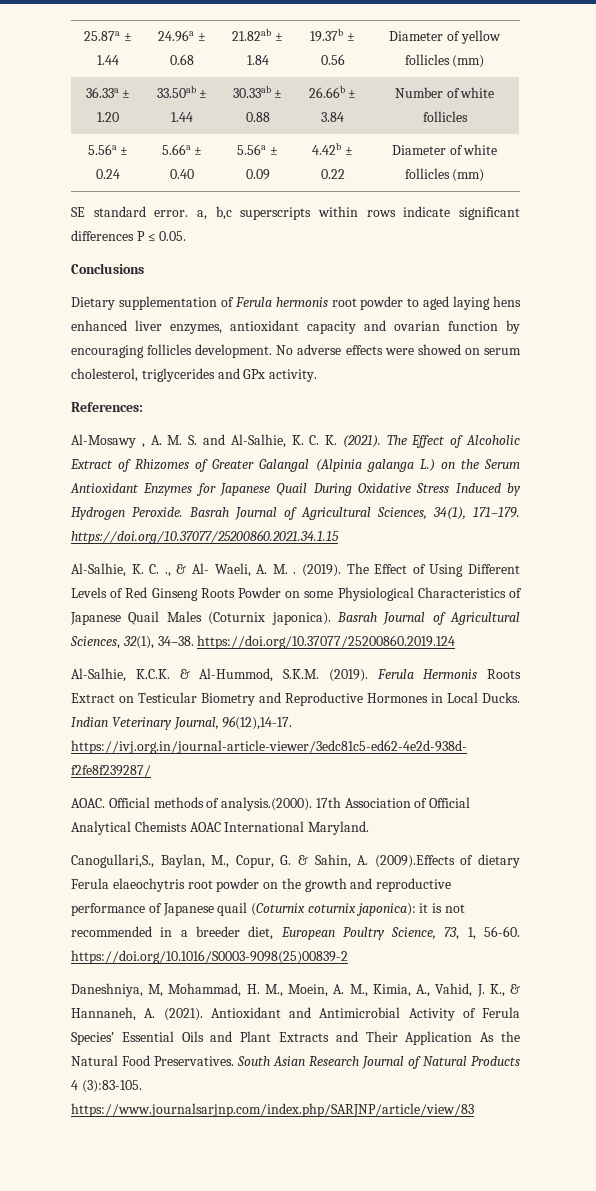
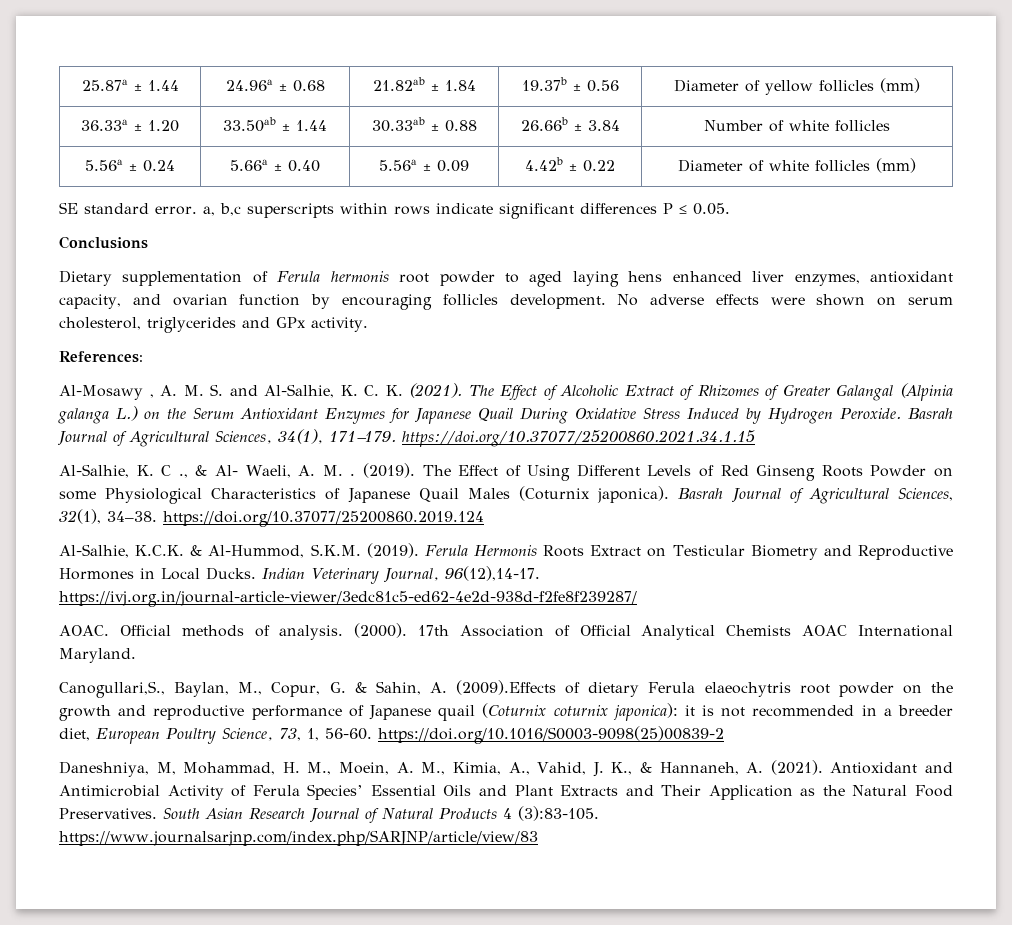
- Dietary supplementation of Ferula hermonis root powder to aged laying hens enhanced liver enzymes, antioxidant capacity and ovarian function by encouraging follicles development.
+ Dietary supplementation of Ferula hermonis root powder to aged laying hens enhanced liver enzymes, antioxidant capacity, and ovarian function by encouraging follicles development.
- No adverse effects were showed on serum cholesterol, triglycerides and GPx activity.
+ No adverse effects were shown on serum cholesterol, triglycerides and GPx activity.
- Al-Salhie, K. C. ., & Al- Waeli, A. M. .
+ Al-Salhie, K. C ., & Al- Waeli, A. M. .
- Official methods of analysis.(2000). 17th Association of Official Analytical Chemists AOAC International Maryland.
+ Official methods of analysis. (2000). 17th Association of Official Analytical Chemists AOAC International Maryland.
- Antioxidant and Antimicrobial Activity of Ferula Species’ Essential Oils and Plant Extracts and Their Application As the Natural Food Preservatives.
+ Antioxidant and Antimicrobial Activity of Ferula Species’ Essential Oils and Plant Extracts and Their Application as the Natural Food Preservatives.

